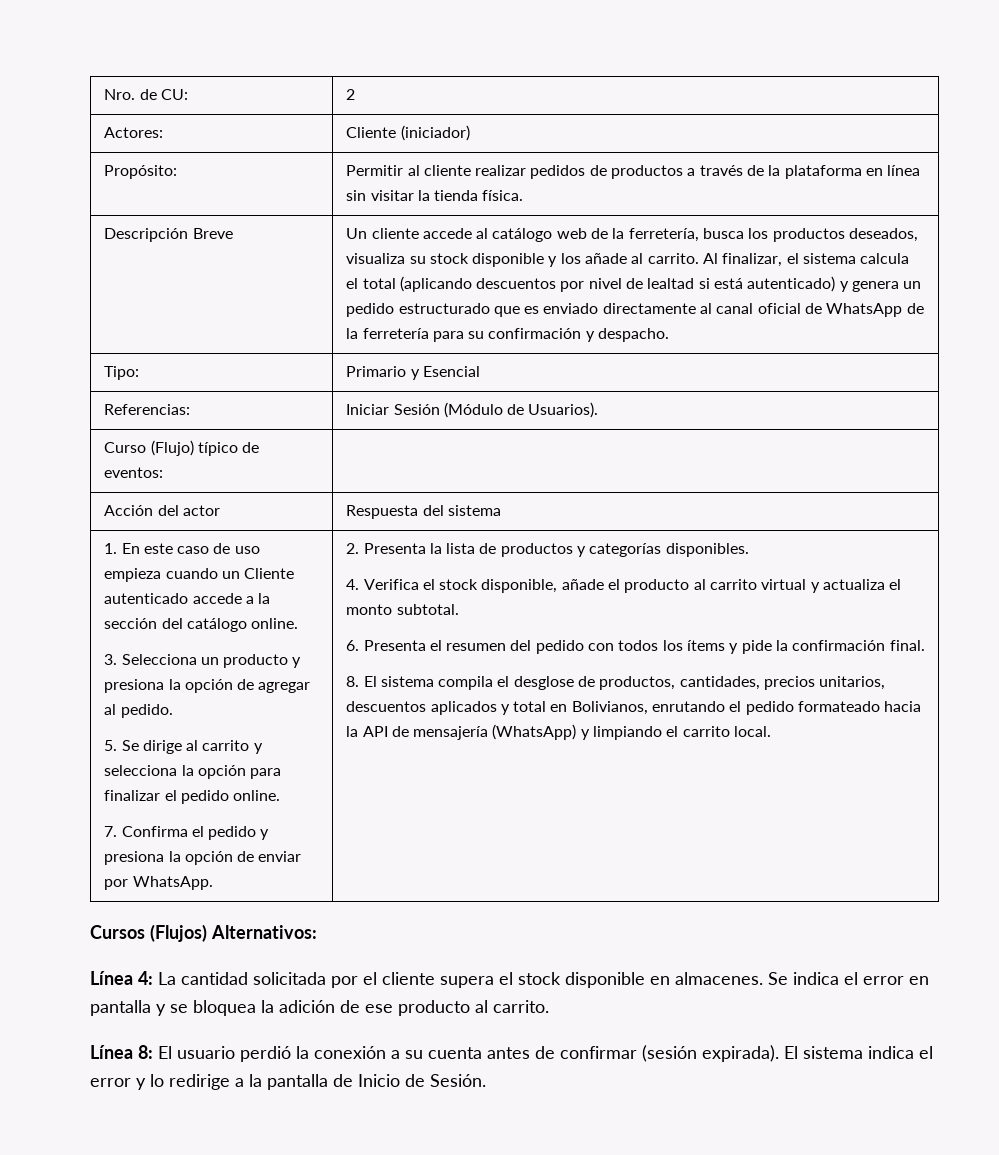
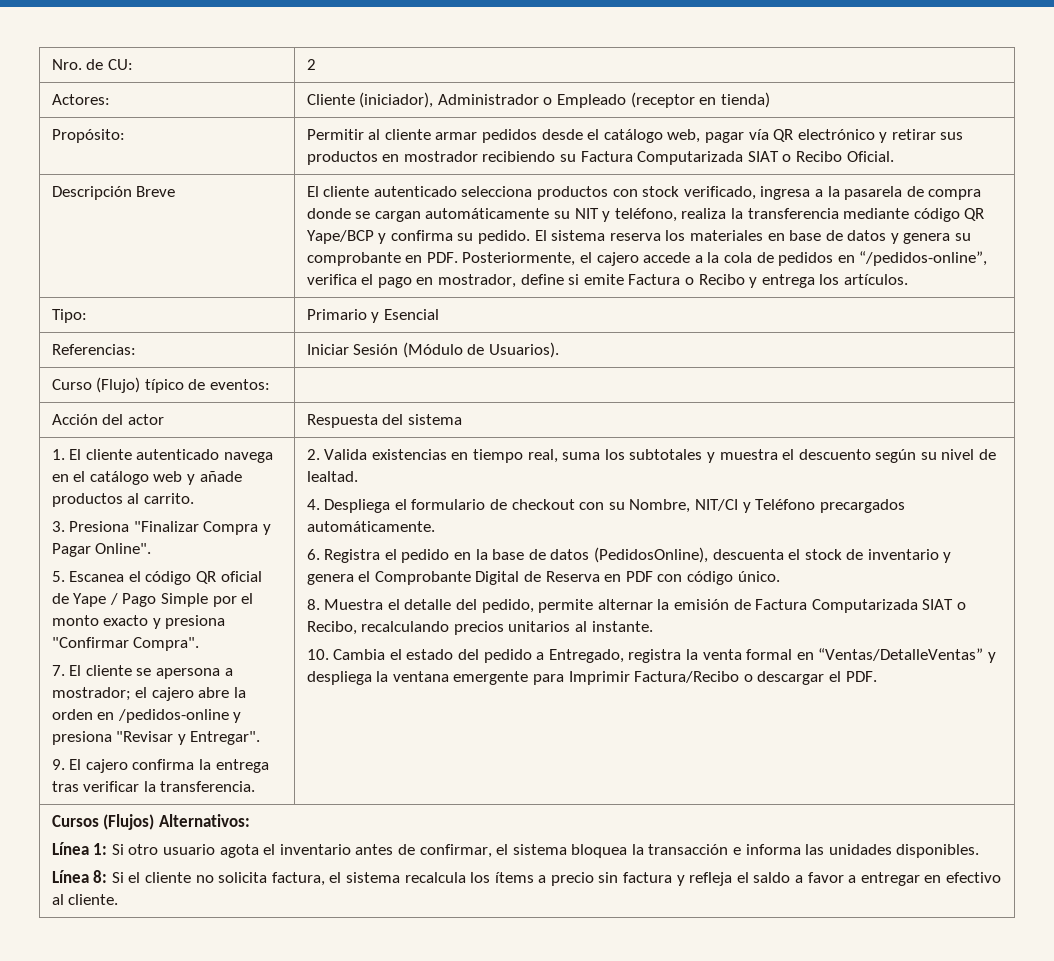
- Actores: | Cliente (iniciador)
- Propósito: | Permitir al cliente realizar pedidos de productos a través de la plataforma en línea sin visitar la tienda física.
- Descripción Breve | Un cliente accede al catálogo web de la ferretería, busca los productos deseados, visualiza su stock disponible y los añade al carrito. Al finalizar, el sistema calcula el total (aplicando descuentos por nivel de lealtad si está autenticado) y genera un pedido estructurado que es enviado directamente al canal oficial de WhatsApp de la ferretería para su confirmación y despacho.
+ Actores: | Cliente (iniciador), Administrador o Empleado (receptor en tienda)
+ Propósito: | Permitir al cliente armar pedidos desde el catálogo web, pagar vía QR electrónico y retirar sus productos en mostrador recibiendo su Factura Computarizada SIAT o Recibo Oficial.
+ Descripción Breve | El cliente autenticado selecciona productos con stock verificado, ingresa a la pasarela de compra donde se cargan automáticamente su NIT y teléfono, realiza la transferencia mediante código QR Yape/BCP y confirma su pedido. El sistema reserva los materiales en base de datos y genera su comprobante en PDF. Posteriormente, el cajero accede a la cola de pedidos en “/pedidos-online”, verifica el pago en mostrador, define si emite Factura o Recibo y entrega los artículos.
- 1. En este caso de uso empieza cuando un Cliente autenticado accede a la sección del catálogo online.
- 3. Selecciona un producto y presiona la opción de agregar al pedido.
- 5. Se dirige al carrito y selecciona la opción para finalizar el pedido online.
- 7. Confirma el pedido y presiona la opción de enviar por WhatsApp. | 2. Presenta la lista de productos y categorías disponibles.
- 4. Verifica el stock disponible, añade el producto al carrito virtual y actualiza el monto subtotal.
- 6. Presenta el resumen del pedido con todos los ítems y pide la confirmación final.
- 8. El sistema compila el desglose de productos, cantidades, precios unitarios, descuentos aplicados y total en Bolivianos, enrutando el pedido formateado hacia la API de mensajería (WhatsApp) y limpiando el carrito local.
+ 1. El cliente autenticado navega en el catálogo web y añade productos al carrito.
+ 3. Presiona "Finalizar Compra y Pagar Online".
+ 5. Escanea el código QR oficial de Yape / Pago Simple por el monto exacto y presiona "Confirmar Compra".
+ 7. El cliente se apersona a mostrador; el cajero abre la orden en /pedidos-online y presiona "Revisar y Entregar".
+ 9. El cajero confirma la entrega tras verificar la transferencia. | 2. Valida existencias en tiempo real, suma los subtotales y muestra el descuento según su nivel de lealtad.
+ 4. Despliega el formulario de checkout con su Nombre, NIT/CI y Teléfono precargados automáticamente.
+ 6. Registra el pedido en la base de datos (PedidosOnline), descuenta el stock de inventario y genera el Comprobante Digital de Reserva en PDF con código único.
+ 8. Muestra el detalle del pedido, permite alternar la emisión de Factura Computarizada SIAT o Recibo, recalculando precios unitarios al instante.
+ 10. Cambia el estado del pedido a Entregado, registra la venta formal en “Ventas/DetalleVentas” y despliega la ventana emergente para Imprimir Factura/Recibo o descargar el PDF.
  Cursos (Flujos) Alternativos:
- Línea 4: La cantidad solicitada por el cliente supera el stock disponible en almacenes. Se indica el error en pantalla y se bloquea la adición de ese producto al carrito.
- Línea 8: El usuario perdió la conexión a su cuenta antes de confirmar (sesión expirada). El sistema indica el error y lo redirige a la pantalla de Inicio de Sesión.
+ Línea 1: Si otro usuario agota el inventario antes de confirmar, el sistema bloquea la transacción e informa las unidades disponibles.
+ Línea 8: Si el cliente no solicita factura, el sistema recalcula los ítems a precio sin factura y refleja el saldo a favor a entregar en efectivo al cliente.

